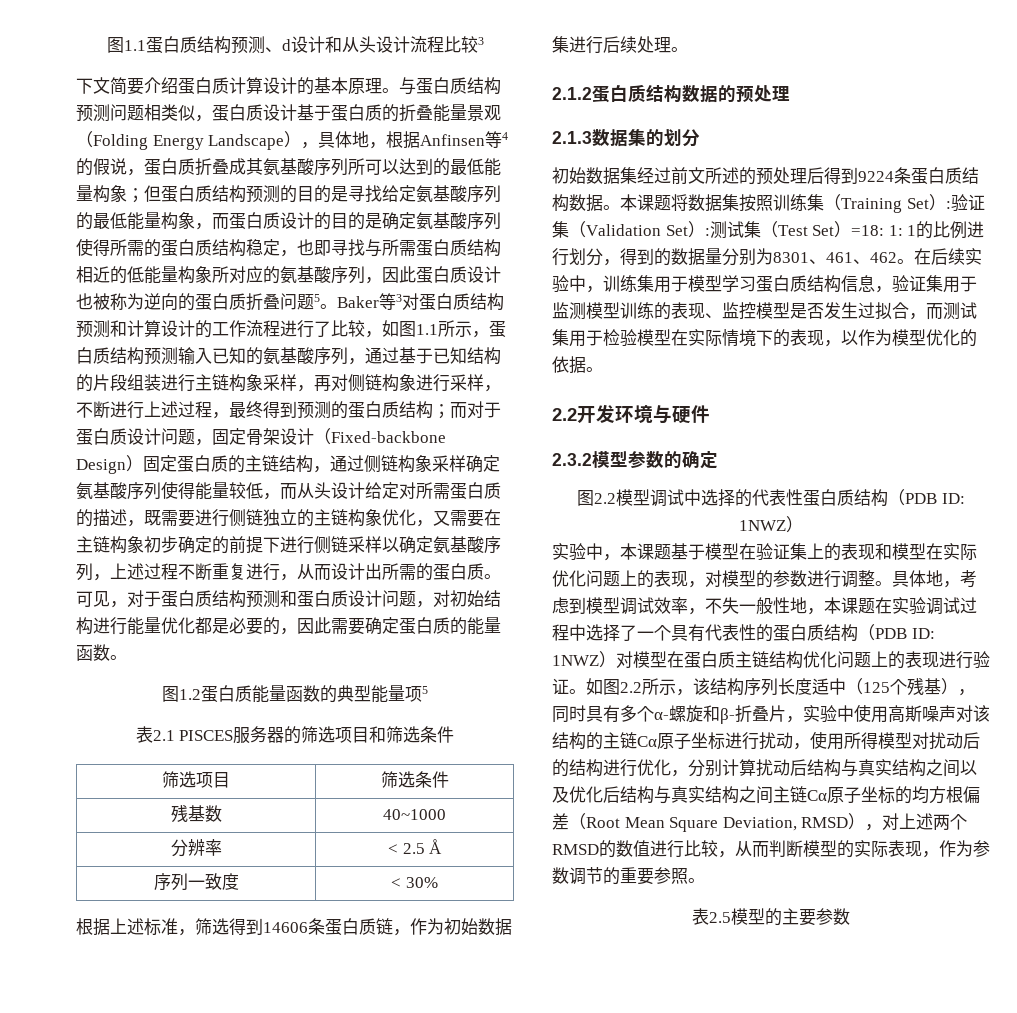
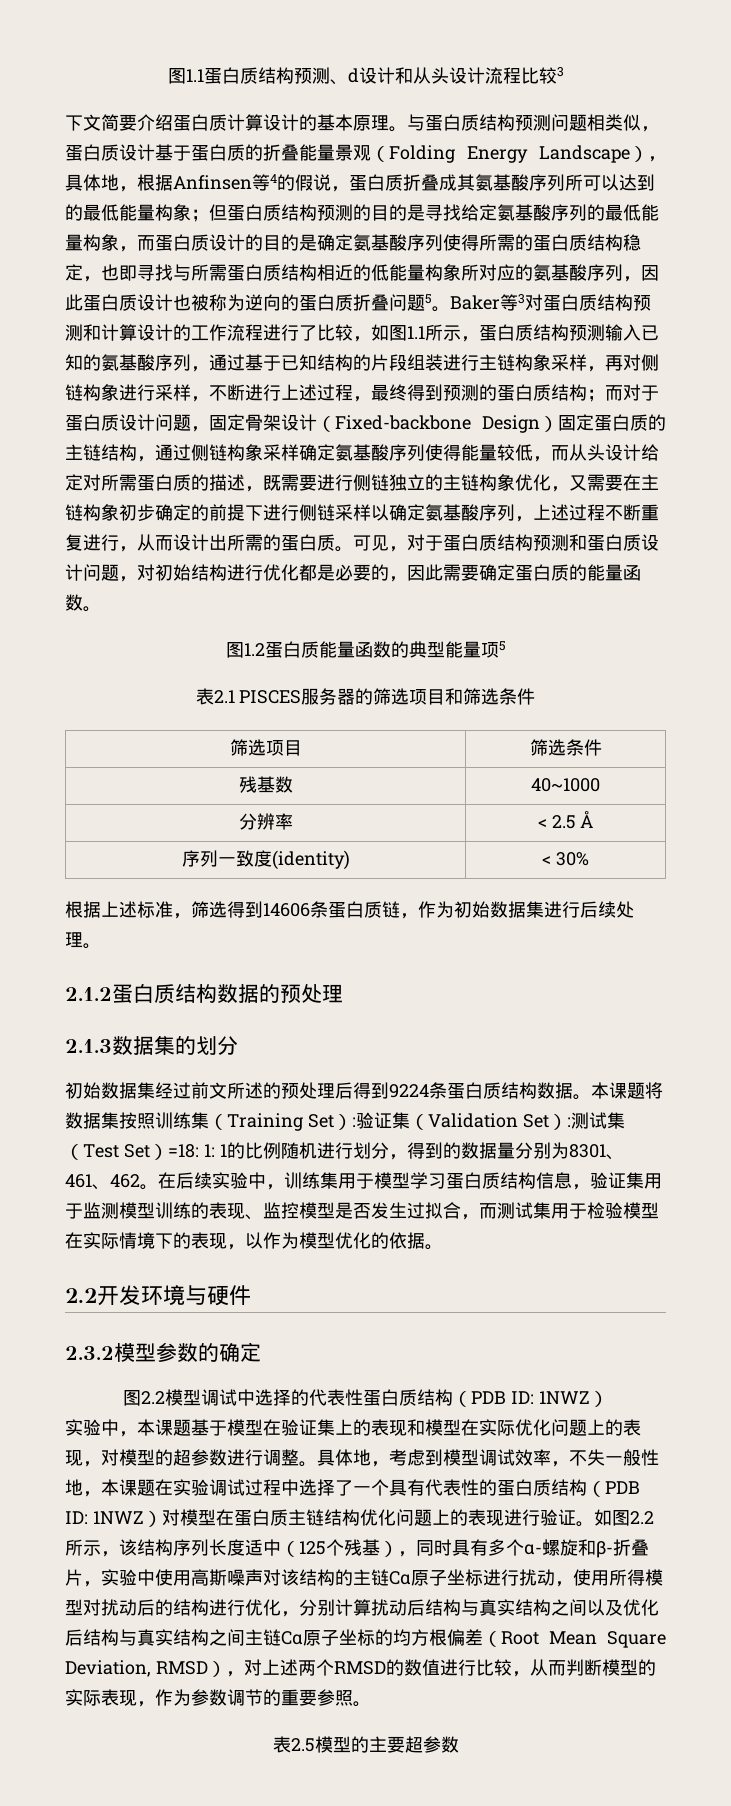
- 可见，对于蛋白质结构预测和蛋白质设计问题，对初始结构进行能量优化都是必要的，因此需要确定蛋白质的能量函数。
+ 可见，对于蛋白质结构预测和蛋白质设计问题，对初始结构进行优化都是必要的，因此需要确定蛋白质的能量函数。
- 序列一致度 | < 30%
+ 序列一致度(identity) | < 30%
- 本课题将数据集按照训练集（Training Set）:验证集（Validation Set）:测试集（Test Set）=18: 1: 1的比例进行划分，得到的数据量分别为8301、461、462。
+ 本课题将数据集按照训练集（Training Set）:验证集（Validation Set）:测试集（Test Set）=18: 1: 1的比例随机进行划分，得到的数据量分别为8301、461、462。
- 实验中，本课题基于模型在验证集上的表现和模型在实际优化问题上的表现，对模型的参数进行调整。
+ 实验中，本课题基于模型在验证集上的表现和模型在实际优化问题上的表现，对模型的超参数进行调整。
- 表2.5模型的主要参数
+ 表2.5模型的主要超参数

